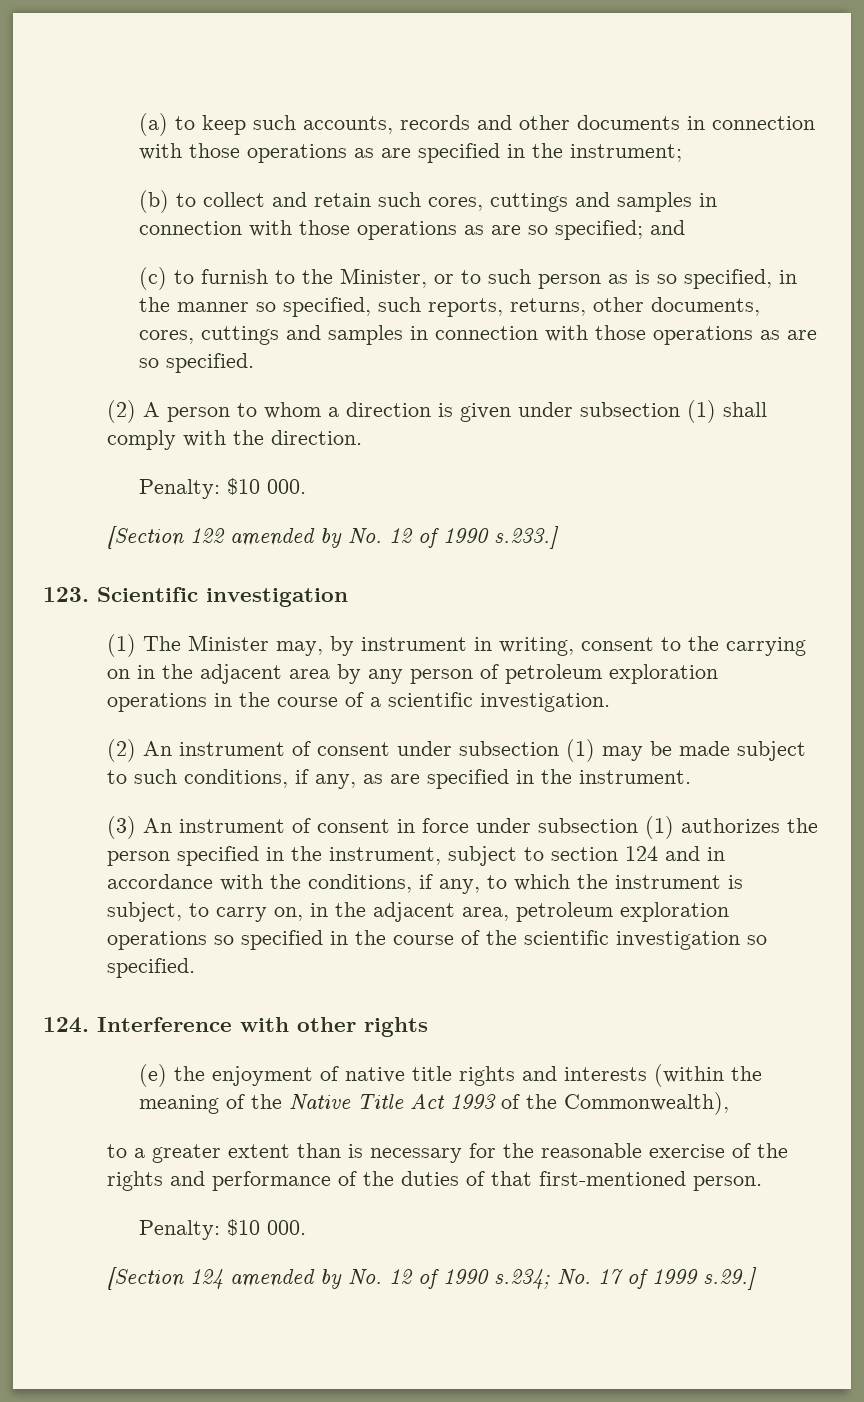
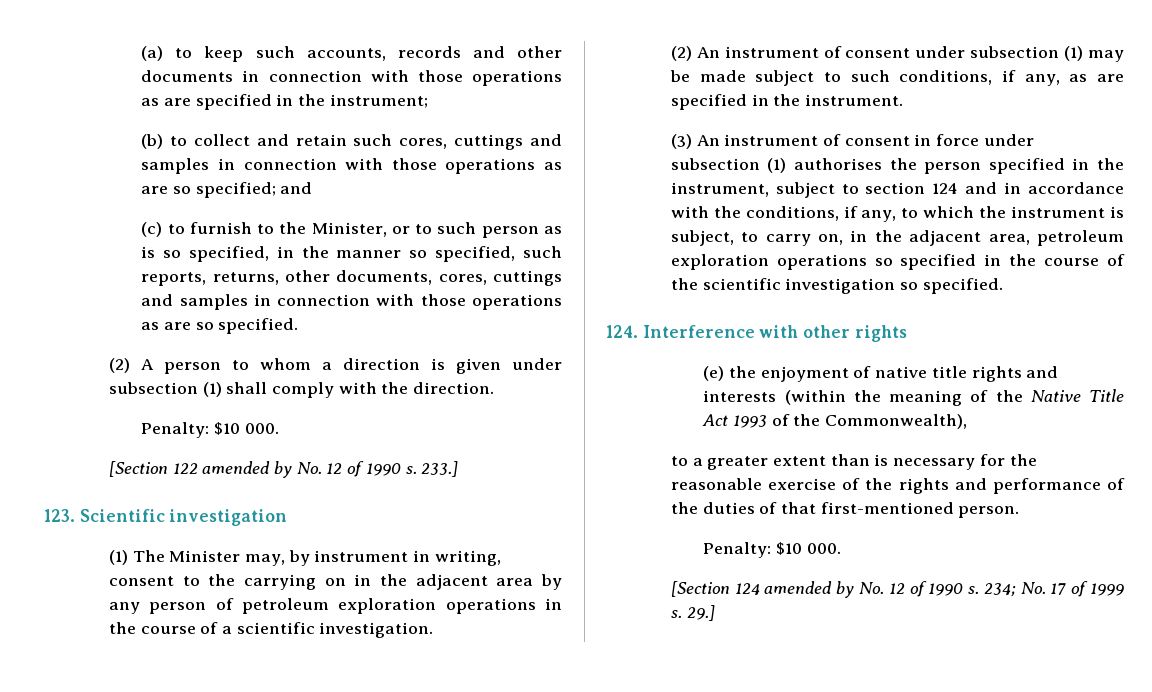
- [Section 122 amended by No. 12 of 1990 s.233.]
+ [Section 122 amended by No. 12 of 1990 s. 233.]
- (3) An instrument of consent in force under subsection (1) authorizes the person specified in the instrument, subject to section 124 and in accordance with the conditions, if any, to which the instrument is subject, to carry on, in the adjacent area, petroleum exploration operations so specified in the course of the scientific investigation so specified.
+ (3) An instrument of consent in force under subsection (1) authorises the person specified in the instrument, subject to section 124 and in accordance with the conditions, if any, to which the instrument is subject, to carry on, in the adjacent area, petroleum exploration operations so specified in the course of the scientific investigation so specified.
- [Section 124 amended by No. 12 of 1990 s.234; No. 17 of 1999 s.29.]
+ [Section 124 amended by No. 12 of 1990 s. 234; No. 17 of 1999 s. 29.]

